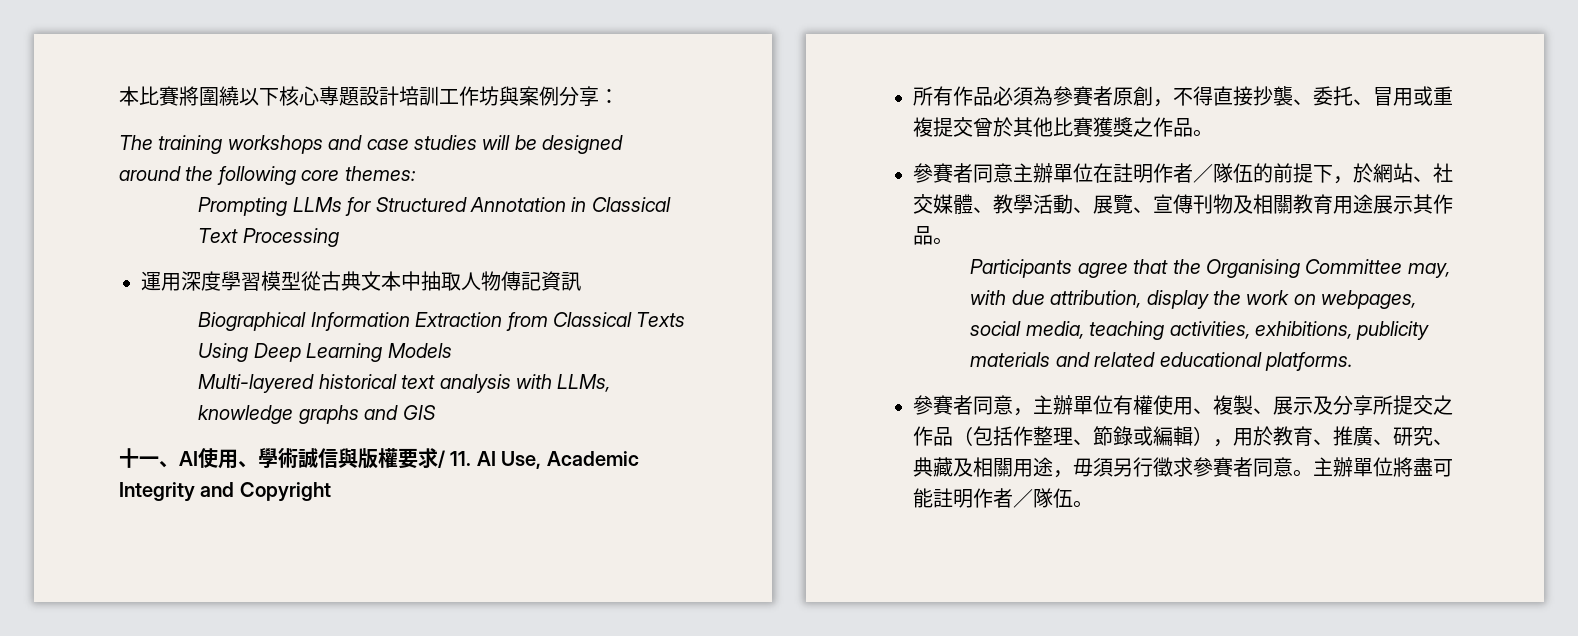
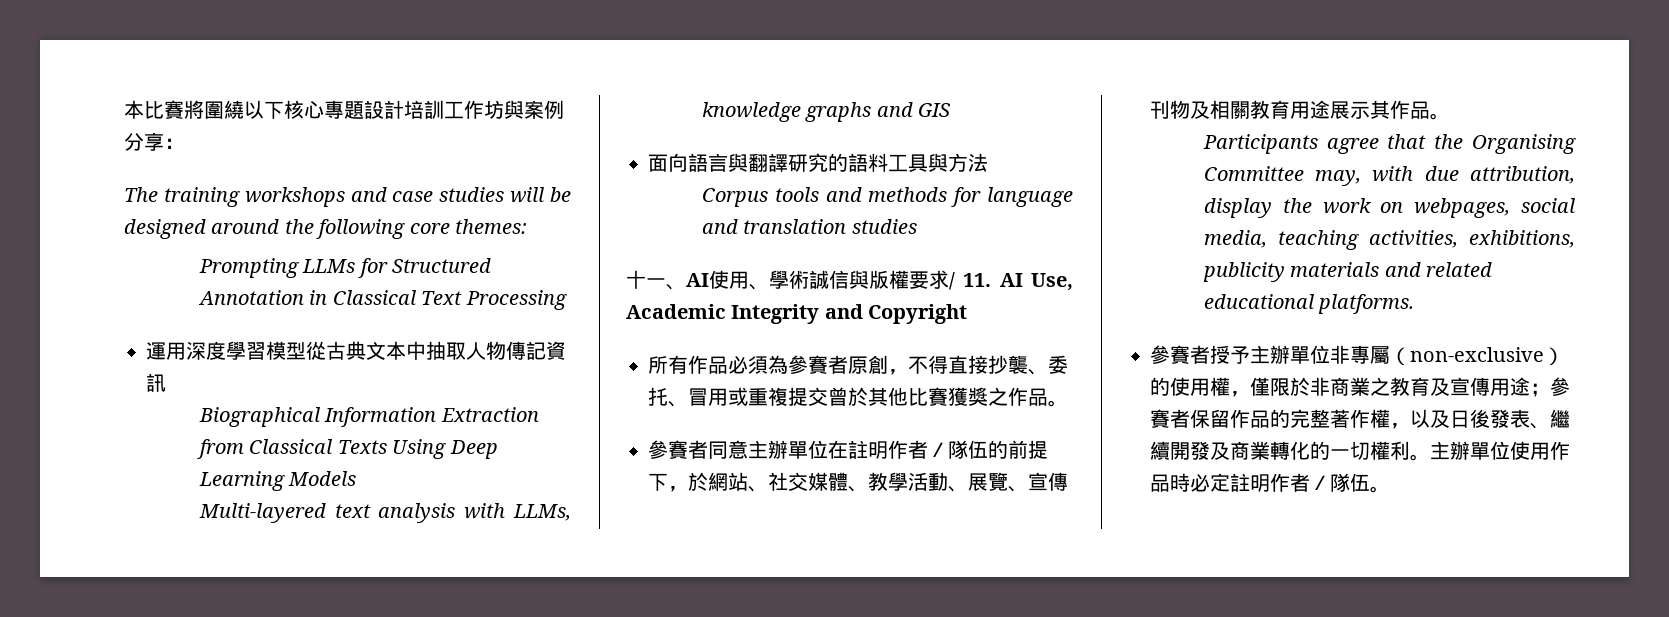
- Multi-layered historical text analysis with LLMs, knowledge graphs and GIS
+ Multi-layered text analysis with LLMs, knowledge graphs and GIS
+ 面向語言與翻譯研究的語料工具與方法
+ Corpus tools and methods for language and translation studies
- 參賽者同意，主辦單位有權使用、複製、展示及分享所提交之作品（包括作整理、節錄或編輯），用於教育、推廣、研究、典藏及相關用途，毋須另行徵求參賽者同意。主辦單位將盡可能註明作者／隊伍。
+ 參賽者授予主辦單位非專屬（non-exclusive）的使用權，僅限於非商業之教育及宣傳用途；參賽者保留作品的完整著作權，以及日後發表、繼續開發及商業轉化的一切權利。主辦單位使用作品時必定註明作者／隊伍。

